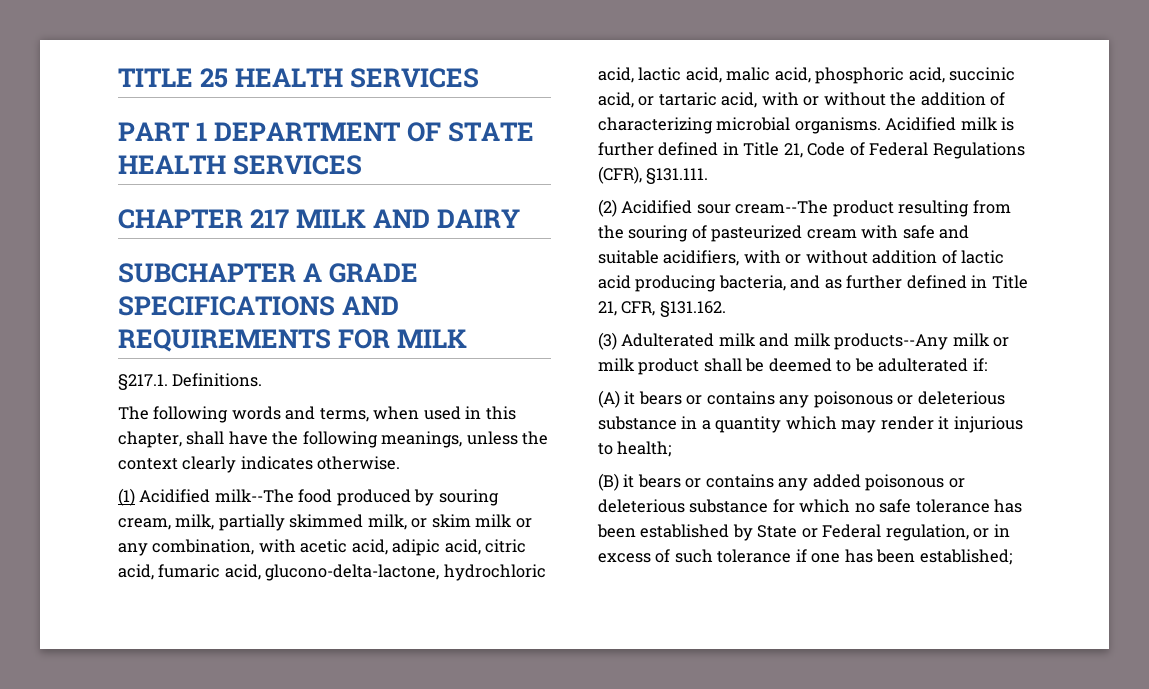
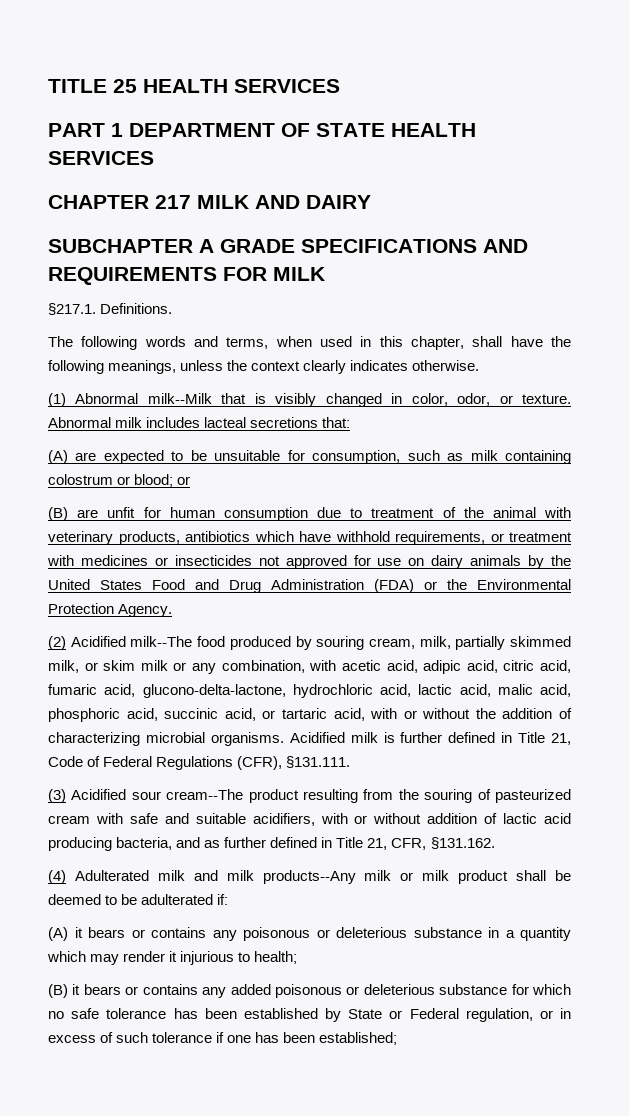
- (1) Acidified milk--The food produced by souring cream, milk, partially skimmed milk, or skim milk or any combination, with acetic acid, adipic acid, citric acid, fumaric acid, glucono-delta-lactone, hydrochloric acid, lactic acid, malic acid, phosphoric acid, succinic acid, or tartaric acid, with or without the addition of characterizing microbial organisms.
+ (1) Abnormal milk--Milk that is visibly changed in color, odor, or texture. Abnormal milk includes lacteal secretions that:
+ (A) are expected to be unsuitable for consumption, such as milk containing colostrum or blood; or
+ (B) are unfit for human consumption due to treatment of the animal with veterinary products, antibiotics which have withhold requirements, or treatment with medicines or insecticides not approved for use on dairy animals by the United States Food and Drug Administration (FDA) or the Environmental Protection Agency.
+ (2) Acidified milk--The food produced by souring cream, milk, partially skimmed milk, or skim milk or any combination, with acetic acid, adipic acid, citric acid, fumaric acid, glucono-delta-lactone, hydrochloric acid, lactic acid, malic acid, phosphoric acid, succinic acid, or tartaric acid, with or without the addition of characterizing microbial organisms.
- (2) Acidified sour cream--The product resulting from the souring of pasteurized cream with safe and suitable acidifiers, with or without addition of lactic acid producing bacteria, and as further defined in Title 21, CFR, §131.162.
+ (3) Acidified sour cream--The product resulting from the souring of pasteurized cream with safe and suitable acidifiers, with or without addition of lactic acid producing bacteria, and as further defined in Title 21, CFR, §131.162.
- (3) Adulterated milk and milk products--Any milk or milk product shall be deemed to be adulterated if:
+ (4) Adulterated milk and milk products--Any milk or milk product shall be deemed to be adulterated if:

